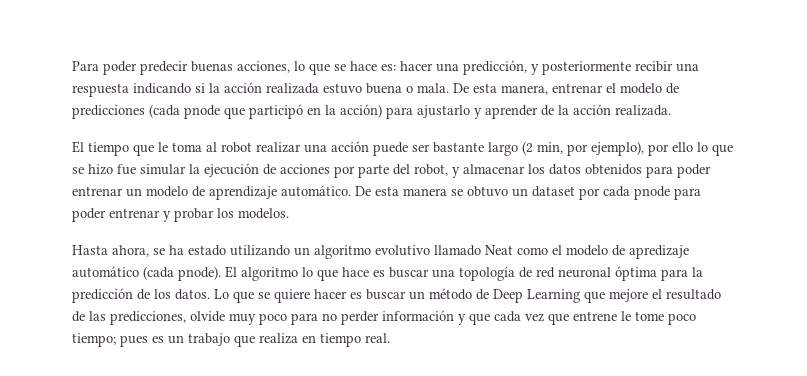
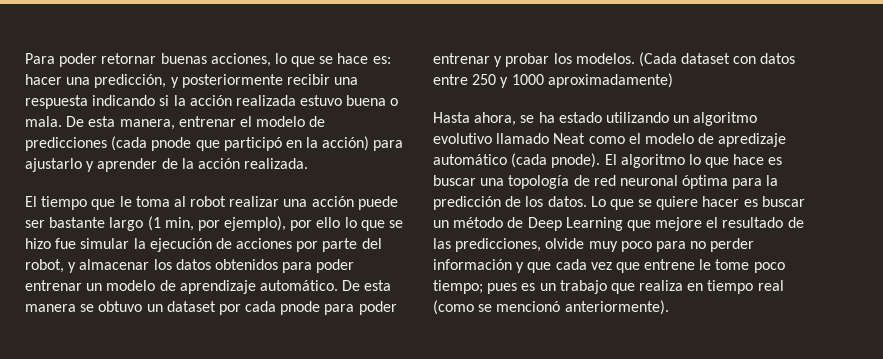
- Para poder predecir buenas acciones, lo que se hace es: hacer una predicción, y posteriormente recibir una respuesta indicando si la acción realizada estuvo buena o mala.
+ Para poder retornar buenas acciones, lo que se hace es: hacer una predicción, y posteriormente recibir una respuesta indicando si la acción realizada estuvo buena o mala.
- El tiempo que le toma al robot realizar una acción puede ser bastante largo (2 min, por ejemplo), por ello lo que se hizo fue simular la ejecución de acciones por parte del robot, y almacenar los datos obtenidos para poder entrenar un modelo de aprendizaje automático.
+ El tiempo que le toma al robot realizar una acción puede ser bastante largo (1 min, por ejemplo), por ello lo que se hizo fue simular la ejecución de acciones por parte del robot, y almacenar los datos obtenidos para poder entrenar un modelo de aprendizaje automático.
+ (Cada dataset con datos entre 250 y 1000 aproximadamente)
- Lo que se quiere hacer es buscar un método de Deep Learning que mejore el resultado de las predicciones, olvide muy poco para no perder información y que cada vez que entrene le tome poco tiempo; pues es un trabajo que realiza en tiempo real.
+ Lo que se quiere hacer es buscar un método de Deep Learning que mejore el resultado de las predicciones, olvide muy poco para no perder información y que cada vez que entrene le tome poco tiempo; pues es un trabajo que realiza en tiempo real (como se mencionó anteriormente).

